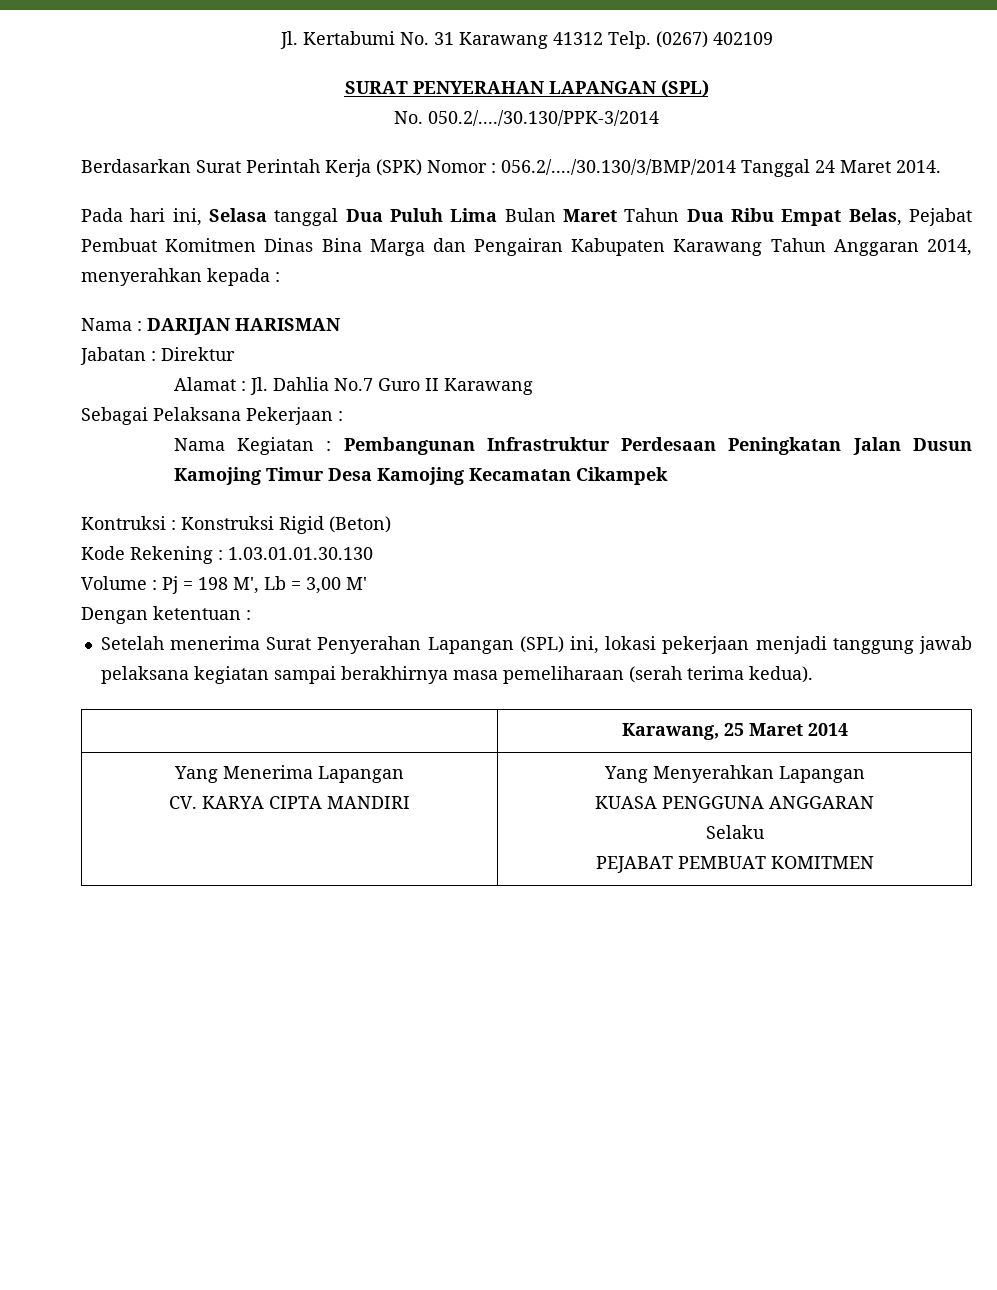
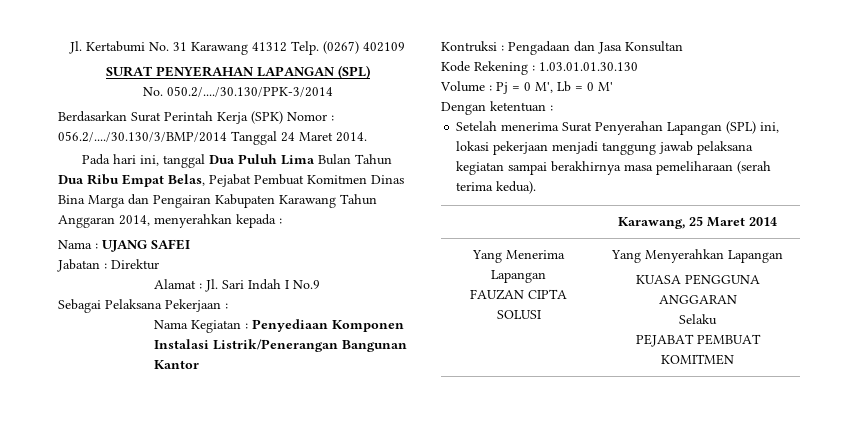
- Pada hari ini, Selasa tanggal Dua Puluh Lima Bulan Maret Tahun Dua Ribu Empat Belas, Pejabat Pembuat Komitmen Dinas Bina Marga dan Pengairan Kabupaten Karawang Tahun Anggaran 2014, menyerahkan kepada :
+ Pada hari ini, tanggal Dua Puluh Lima Bulan Tahun Dua Ribu Empat Belas, Pejabat Pembuat Komitmen Dinas Bina Marga dan Pengairan Kabupaten Karawang Tahun Anggaran 2014, menyerahkan kepada :
- Nama : DARIJAN HARISMAN
+ Nama : UJANG SAFEI
- Alamat : Jl. Dahlia No.7 Guro II Karawang
+ Alamat : Jl. Sari Indah I No.9
- Nama Kegiatan : Pembangunan Infrastruktur Perdesaan Peningkatan Jalan Dusun Kamojing Timur Desa Kamojing Kecamatan Cikampek
- Kontruksi : Konstruksi Rigid (Beton)
+ Nama Kegiatan : Penyediaan Komponen Instalasi Listrik/Penerangan Bangunan Kantor
+ Kontruksi : Pengadaan dan Jasa Konsultan
- Volume : Pj = 198 M', Lb = 3,00 M'
+ Volume : Pj = 0 M', Lb = 0 M'
  Yang Menerima Lapangan
- CV. KARYA CIPTA MANDIRI | Yang Menyerahkan Lapangan
+ FAUZAN CIPTA SOLUSI | Yang Menyerahkan Lapangan

